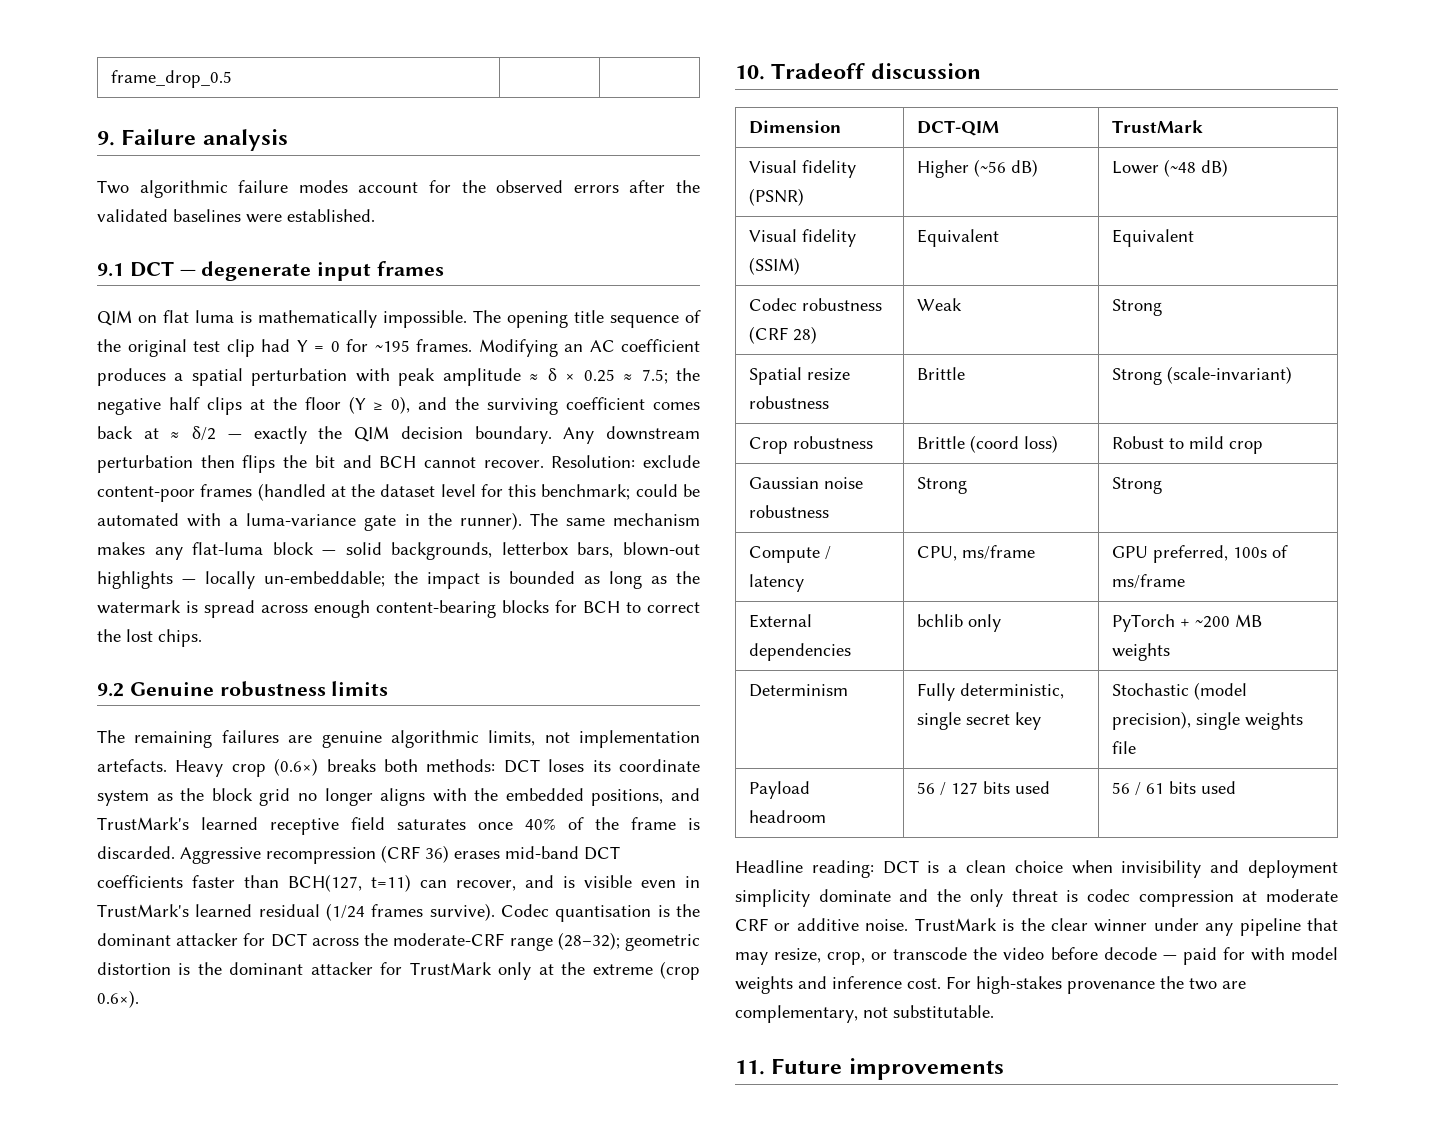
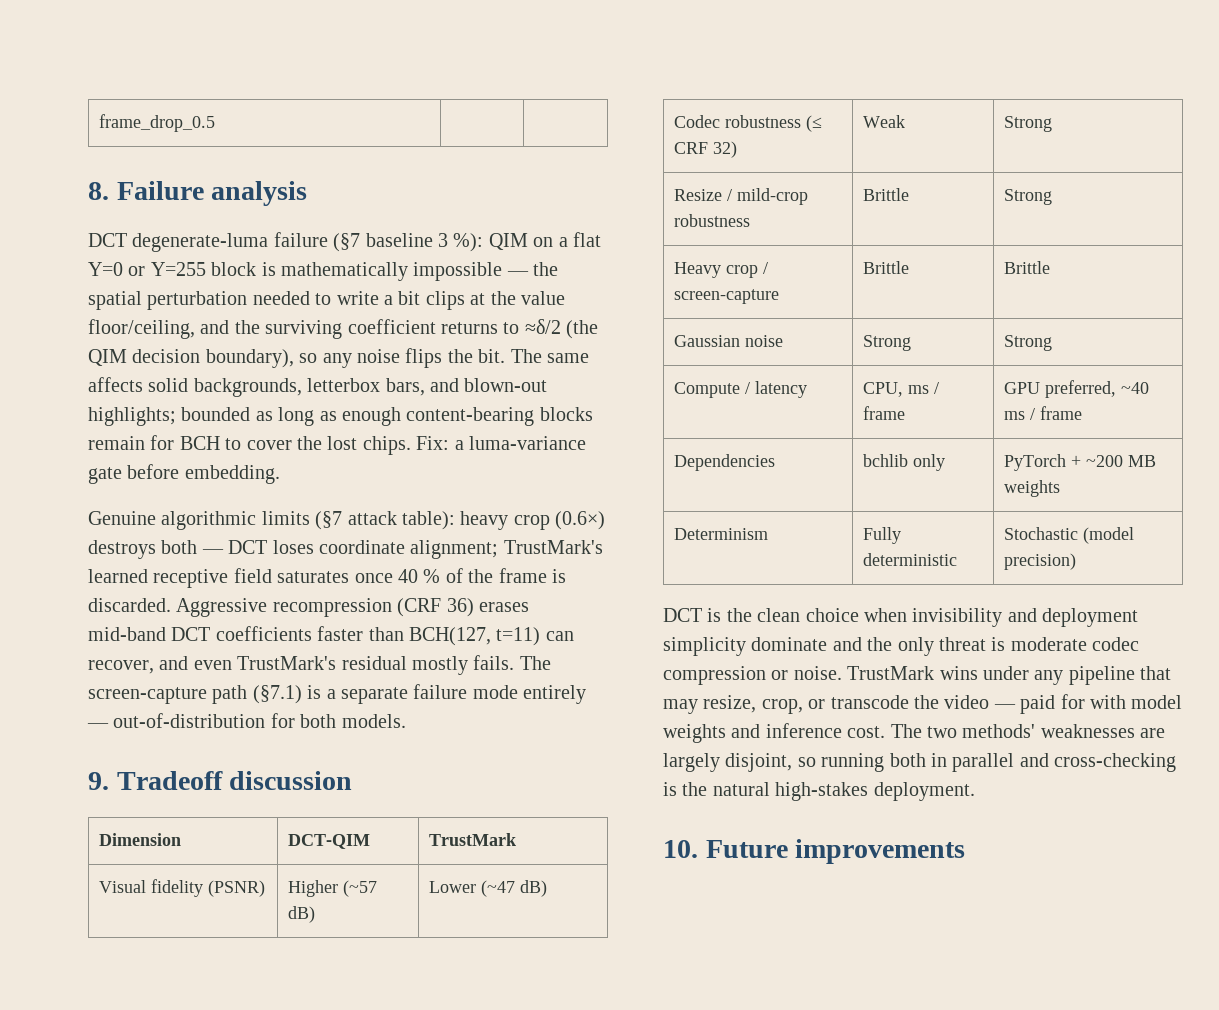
- 9. Failure analysis
+ 8. Failure analysis
- Two algorithmic failure modes account for the observed errors after the validated baselines were established.
- 9.1 DCT — degenerate input frames
- QIM on flat luma is mathematically impossible. The opening title sequence of the original test clip had Y = 0 for ~195 frames. Modifying an AC coefficient produces a spatial perturbation with peak amplitude ≈ δ × 0.25 ≈ 7.5; the negative half clips at the floor (Y ≥ 0), and the surviving coefficient comes back at ≈ δ/2 — exactly the QIM decision boundary. Any downstream perturbation then flips the bit and BCH cannot recover. Resolution: exclude content-poor frames (handled at the dataset level for this benchmark; could be automated with a luma-variance gate in the runner). The same mechanism makes any flat-luma block — solid backgrounds, letterbox bars, blown-out highlights — locally un-embeddable; the impact is bounded as long as the watermark is spread across enough content-bearing blocks for BCH to correct the lost chips.
- 9.2 Genuine robustness limits
- The remaining failures are genuine algorithmic limits, not implementation artefacts. Heavy crop (0.6×) breaks both methods: DCT loses its coordinate system as the block grid no longer aligns with the embedded positions, and TrustMark's learned receptive field saturates once 40% of the frame is discarded.
+ DCT degenerate-luma failure (§7 baseline 3 %): QIM on a flat Y=0 or Y=255 block is mathematically impossible — the spatial perturbation needed to write a bit clips at the value floor/ceiling, and the surviving coefficient returns to ≈δ/2 (the QIM decision boundary), so any noise flips the bit. The same affects solid backgrounds, letterbox bars, and blown-out highlights; bounded as long as enough content-bearing blocks remain for BCH to cover the lost chips. Fix: a luma-variance gate before embedding.
+ Genuine algorithmic limits (§7 attack table): heavy crop (0.6×) destroys both — DCT loses coordinate alignment; TrustMark's learned receptive field saturates once 40 % of the frame is discarded.
- Aggressive recompression (CRF 36) erases mid-band DCT coefficients faster than BCH(127, t=11) can recover, and is visible even in TrustMark's learned residual (1/24 frames survive). Codec quantisation is the dominant attacker for DCT across the moderate-CRF range (28–32); geometric distortion is the dominant attacker for TrustMark only at the extreme (crop 0.6×).
- 10. Tradeoff discussion
+ Aggressive recompression (CRF 36) erases mid-band DCT coefficients faster than BCH(127, t=11) can recover, and even TrustMark's residual mostly fails. The screen-capture path (§7.1) is a separate failure mode entirely — out-of-distribution for both models.
+ 9. Tradeoff discussion
- Visual fidelity (PSNR) | Higher (~56 dB) | Lower (~48 dB)
- Visual fidelity (SSIM) | Equivalent | Equivalent
+ Visual fidelity (PSNR) | Higher (~57 dB) | Lower (~47 dB)
- Codec robustness (CRF 28) | Weak | Strong
+ Codec robustness (≤ CRF 32) | Weak | Strong
- Spatial resize robustness | Brittle | Strong (scale-invariant)
- Crop robustness | Brittle (coord loss) | Robust to mild crop
+ Resize / mild-crop robustness | Brittle | Strong
+ Heavy crop / screen-capture | Brittle | Brittle
- Gaussian noise robustness | Strong | Strong
+ Gaussian noise | Strong | Strong
- Compute / latency | CPU, ms/frame | GPU preferred, 100s of ms/frame
- External dependencies | bchlib only | PyTorch + ~200 MB weights
+ Compute / latency | CPU, ms / frame | GPU preferred, ~40 ms / frame
+ Dependencies | bchlib only | PyTorch + ~200 MB weights
- Determinism | Fully deterministic, single secret key | Stochastic (model precision), single weights file
- Payload headroom | 56 / 127 bits used | 56 / 61 bits used
- Headline reading: DCT is a clean choice when invisibility and deployment simplicity dominate and the only threat is codec compression at moderate CRF or additive noise. TrustMark is the clear winner under any pipeline that may resize, crop, or transcode the video before decode — paid for with model weights and inference cost.
+ Determinism | Fully deterministic | Stochastic (model precision)
+ DCT is the clean choice when invisibility and deployment simplicity dominate and the only threat is moderate codec compression or noise. TrustMark wins under any pipeline that may resize, crop, or transcode the video — paid for with model weights and inference cost.
- For high-stakes provenance the two are complementary, not substitutable.
- 11. Future improvements
+ The two methods' weaknesses are largely disjoint, so running both in parallel and cross-checking is the natural high-stakes deployment.
+ 10. Future improvements

